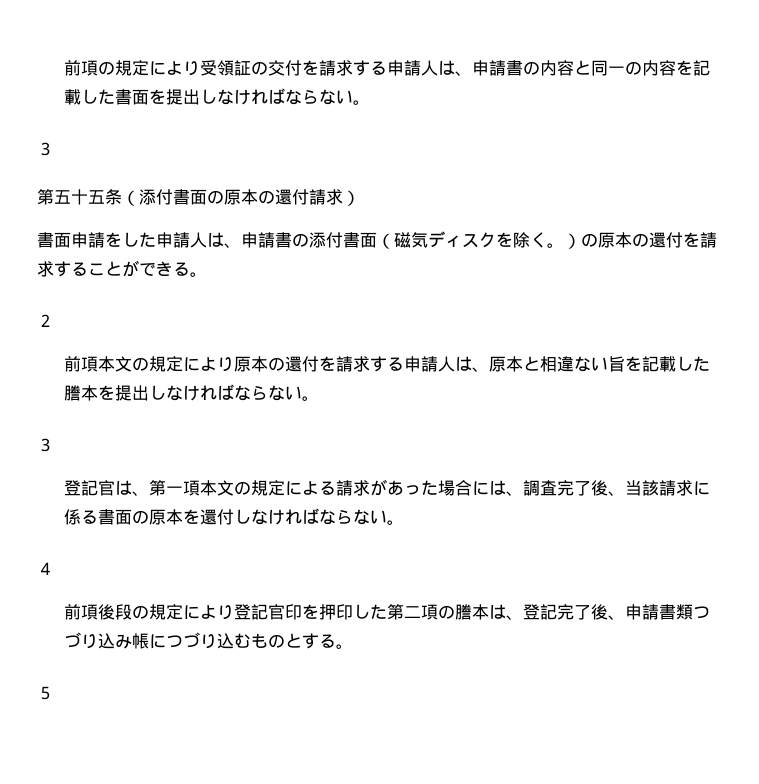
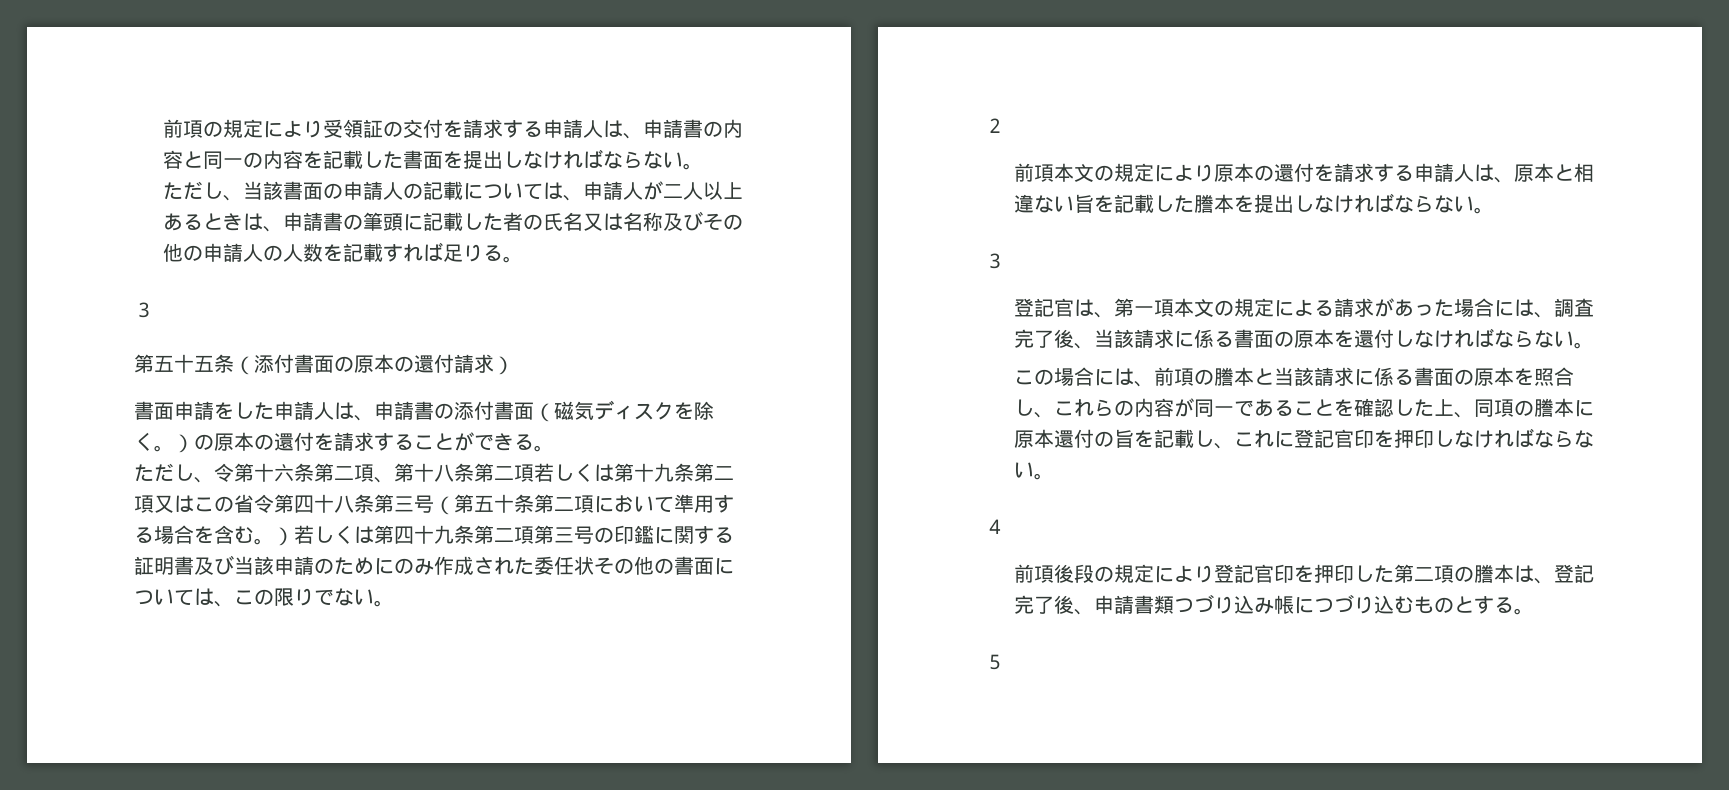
+ ただし、当該書面の申請人の記載については、申請人が二人以上あるときは、申請書の筆頭に記載した者の氏名又は名称及びその他の申請人の人数を記載すれば足りる。
+ ただし、令第十六条第二項、第十八条第二項若しくは第十九条第二項又はこの省令第四十八条第三号（第五十条第二項において準用する場合を含む。）若しくは第四十九条第二項第三号の印鑑に関する証明書及び当該申請のためにのみ作成された委任状その他の書面については、この限りでない。
+ この場合には、前項の謄本と当該請求に係る書面の原本を照合し、これらの内容が同一であることを確認した上、同項の謄本に原本還付の旨を記載し、これに登記官印を押印しなければならない。

